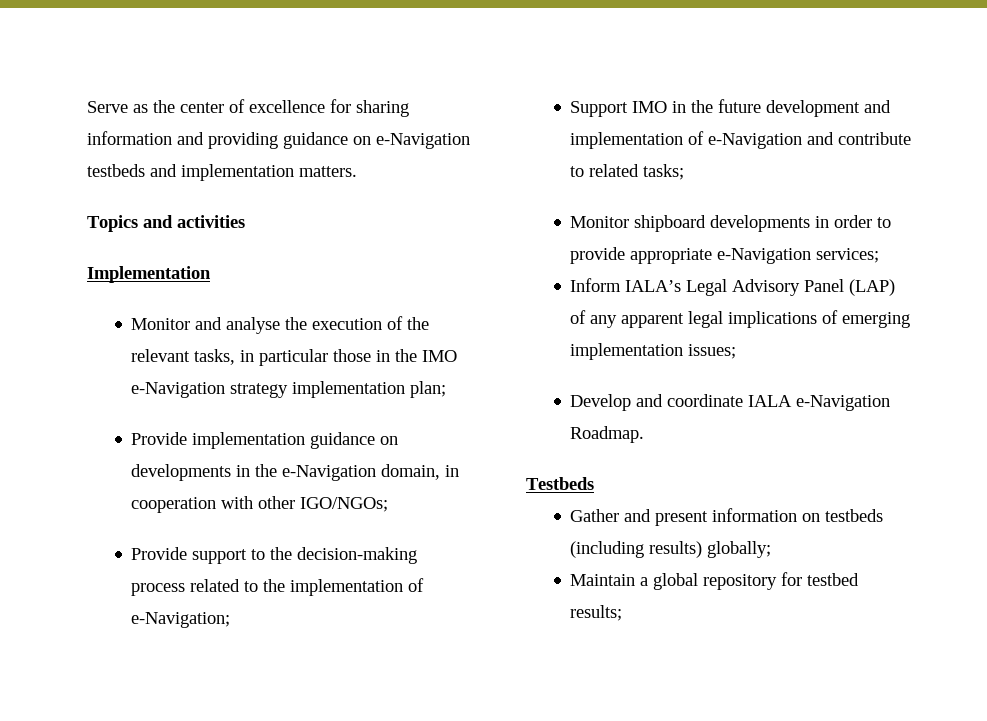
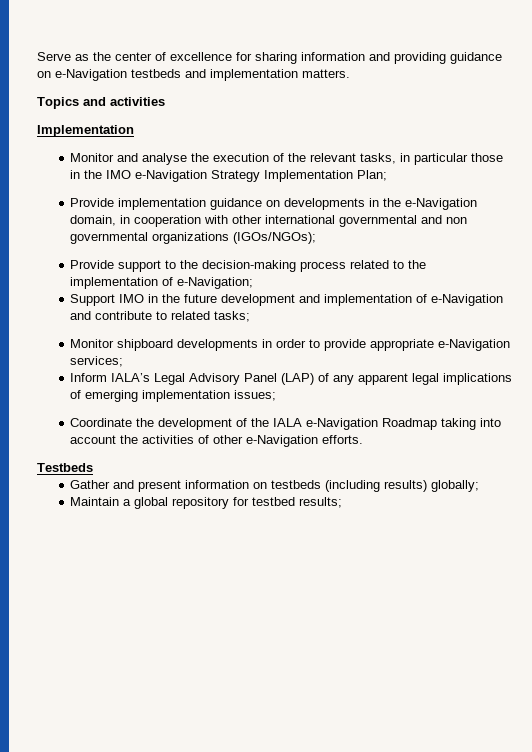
- Monitor and analyse the execution of the relevant tasks, in particular those in the IMO e-Navigation strategy implementation plan;
+ Monitor and analyse the execution of the relevant tasks, in particular those in the IMO e-Navigation Strategy Implementation Plan;
- Provide implementation guidance on developments in the e-Navigation domain, in cooperation with other IGO/NGOs;
+ Provide implementation guidance on developments in the e-Navigation domain, in cooperation with other international governmental and non governmental organizations (IGOs/NGOs);
- Develop and coordinate IALA e-Navigation Roadmap.
+ Coordinate the development of the IALA e-Navigation Roadmap taking into account the activities of other e-Navigation efforts.

